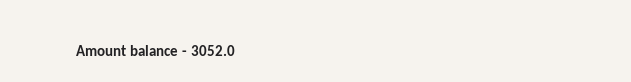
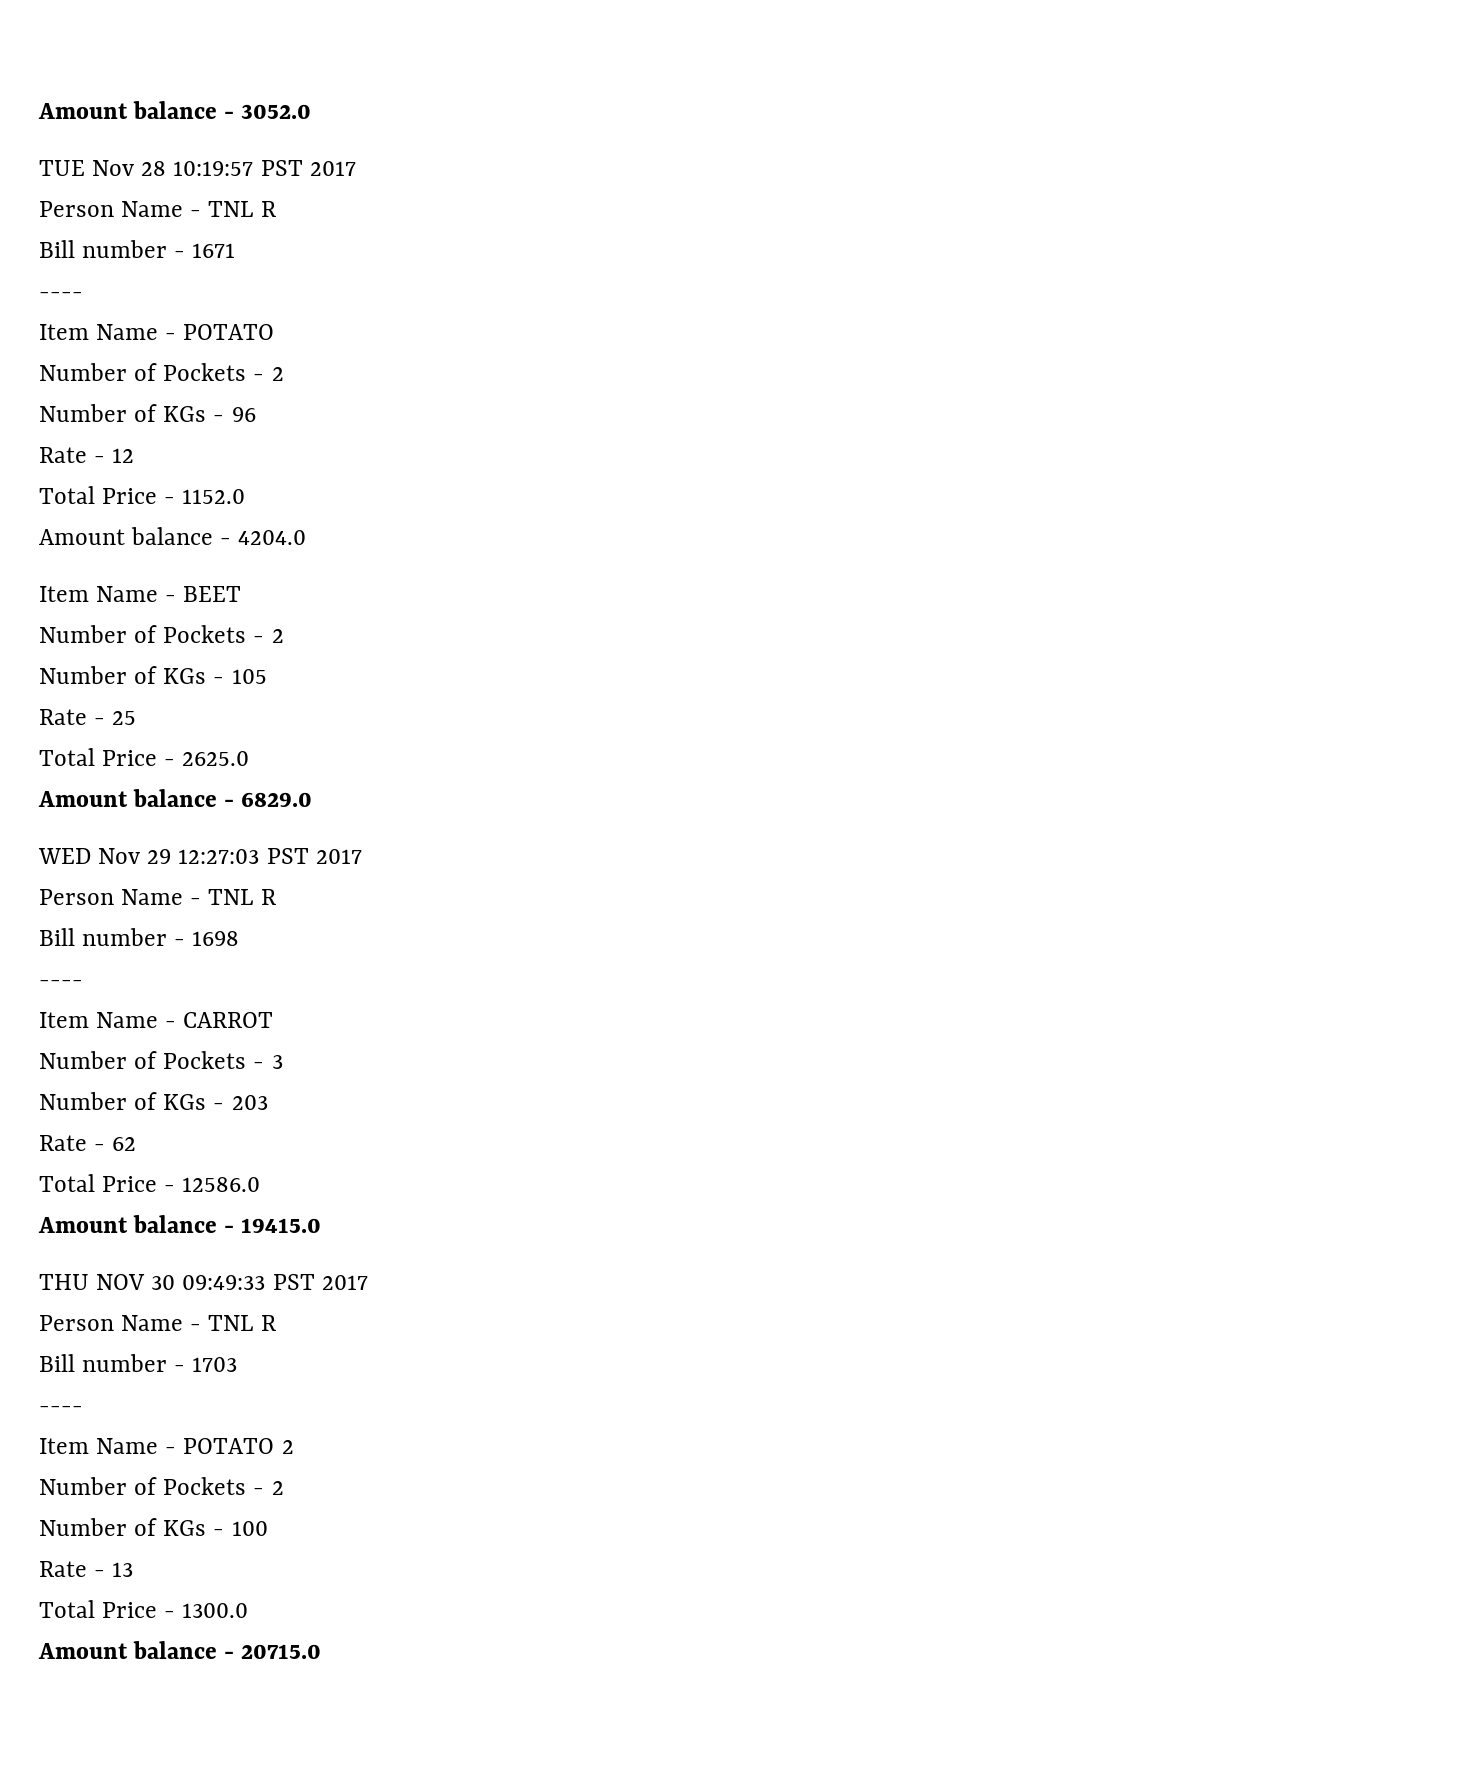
+ TUE Nov 28 10:19:57 PST 2017
+ Person Name - TNL R
+ Bill number - 1671
+ ----
+ Item Name - POTATO
+ Number of Pockets - 2
+ Number of KGs - 96
+ Rate - 12
+ Total Price - 1152.0
+ Amount balance - 4204.0
+ Item Name - BEET
+ Number of Pockets - 2
+ Number of KGs - 105
+ Rate - 25
+ Total Price - 2625.0
+ Amount balance - 6829.0
+ WED Nov 29 12:27:03 PST 2017
+ Person Name - TNL R
+ Bill number - 1698
+ ----
+ Item Name - CARROT
+ Number of Pockets - 3
+ Number of KGs - 203
+ Rate - 62
+ Total Price - 12586.0
+ Amount balance - 19415.0
+ THU NOV 30 09:49:33 PST 2017
+ Person Name - TNL R
+ Bill number - 1703
+ ----
+ Item Name - POTATO 2
+ Number of Pockets - 2
+ Number of KGs - 100
+ Rate - 13
+ Total Price - 1300.0
+ Amount balance - 20715.0

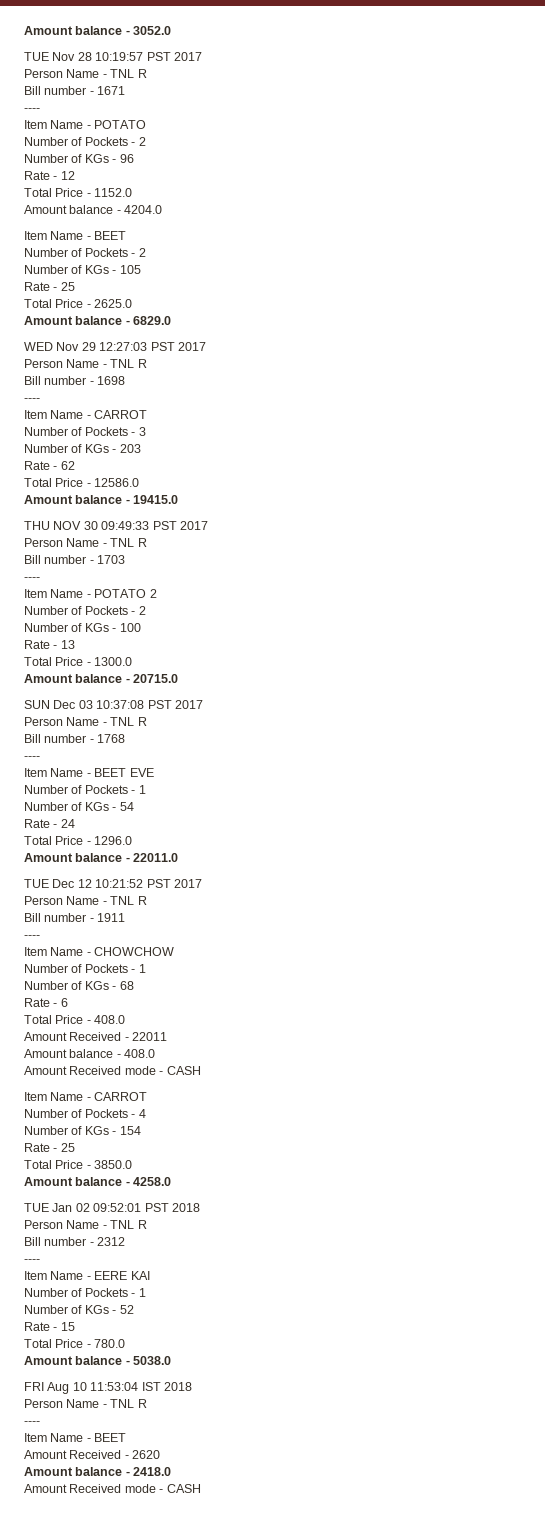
+ SUN Dec 03 10:37:08 PST 2017
+ Person Name - TNL R
+ Bill number - 1768
+ ----
+ Item Name - BEET EVE
+ Number of Pockets - 1
+ Number of KGs - 54
+ Rate - 24
+ Total Price - 1296.0
+ Amount balance - 22011.0
+ TUE Dec 12 10:21:52 PST 2017
+ Person Name - TNL R
+ Bill number - 1911
+ ----
+ Item Name - CHOWCHOW
+ Number of Pockets - 1
+ Number of KGs - 68
+ Rate - 6
+ Total Price - 408.0
+ Amount Received - 22011
+ Amount balance - 408.0
+ Amount Received mode - CASH
+ Item Name - CARROT
+ Number of Pockets - 4
+ Number of KGs - 154
+ Rate - 25
+ Total Price - 3850.0
+ Amount balance - 4258.0
+ TUE Jan 02 09:52:01 PST 2018
+ Person Name - TNL R
+ Bill number - 2312
+ ----
+ Item Name - EERE KAI
+ Number of Pockets - 1
+ Number of KGs - 52
+ Rate - 15
+ Total Price - 780.0
+ Amount balance - 5038.0
+ FRI Aug 10 11:53:04 IST 2018
+ Person Name - TNL R
+ ----
+ Item Name - BEET
+ Amount Received - 2620
+ Amount balance - 2418.0
+ Amount Received mode - CASH

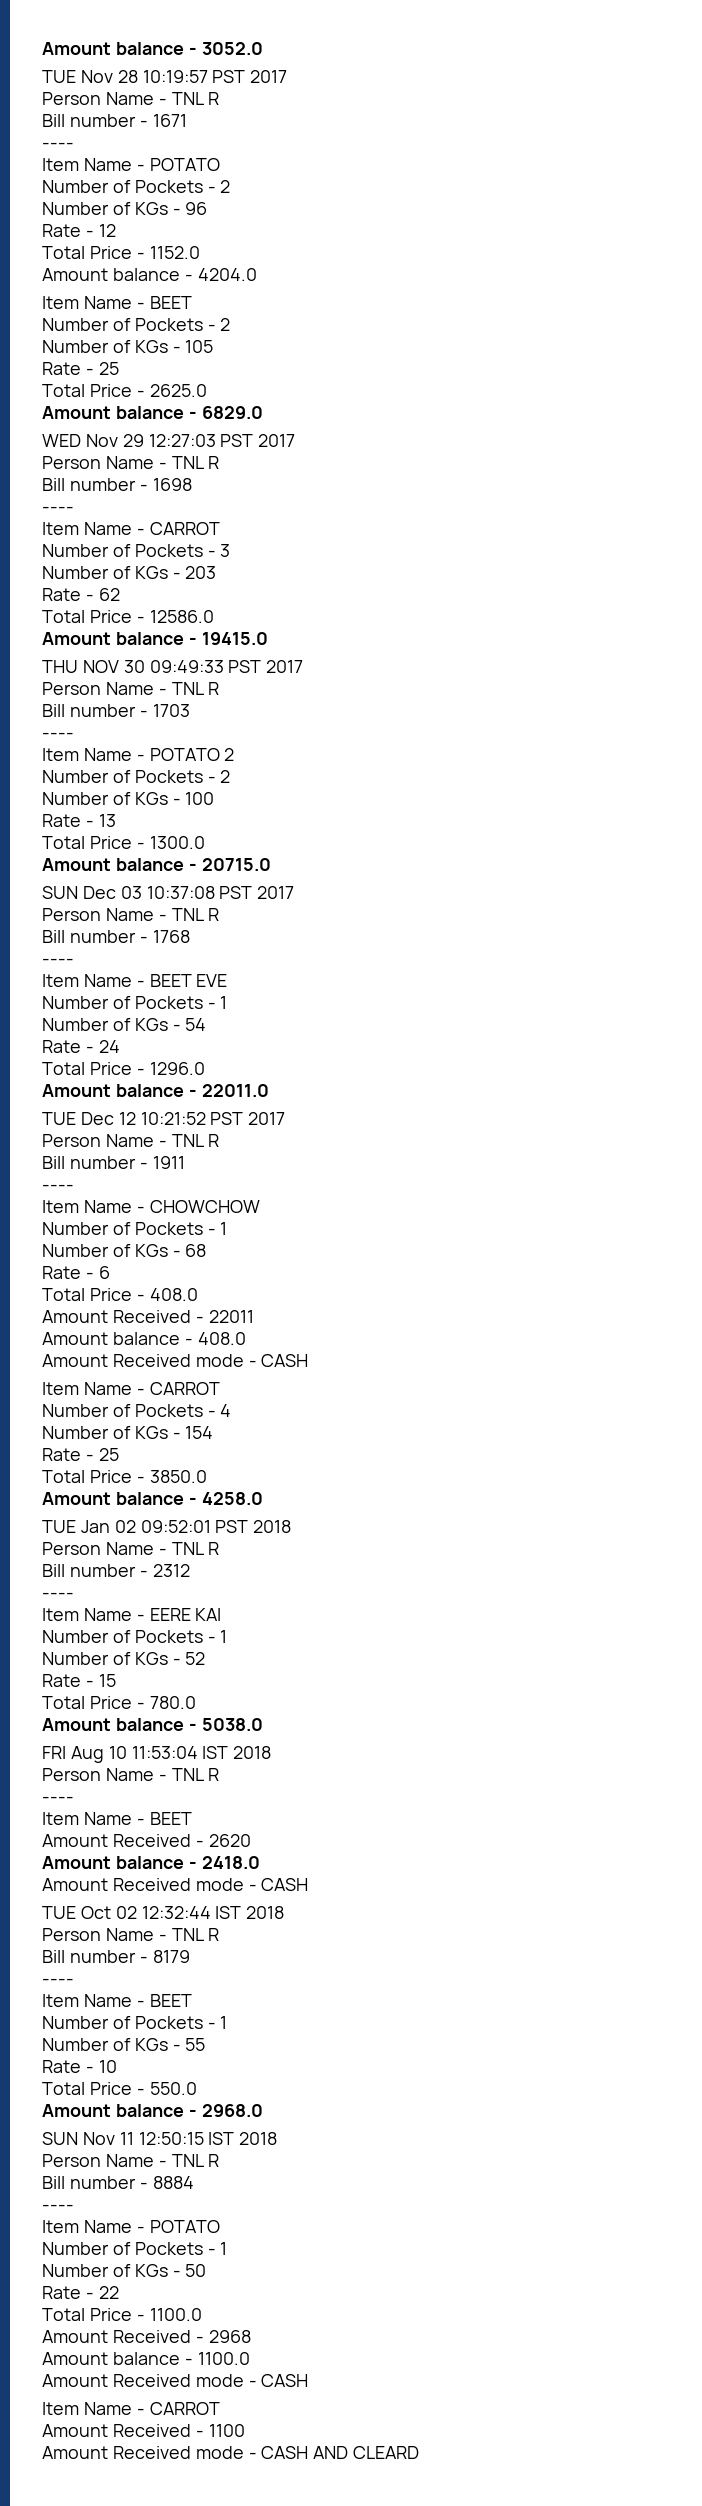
+ TUE Oct 02 12:32:44 IST 2018
+ Person Name - TNL R
+ Bill number - 8179
+ ----
+ Item Name - BEET
+ Number of Pockets - 1
+ Number of KGs - 55
+ Rate - 10
+ Total Price - 550.0
+ Amount balance - 2968.0
+ SUN Nov 11 12:50:15 IST 2018
+ Person Name - TNL R
+ Bill number - 8884
+ ----
+ Item Name - POTATO
+ Number of Pockets - 1
+ Number of KGs - 50
+ Rate - 22
+ Total Price - 1100.0
+ Amount Received - 2968
+ Amount balance - 1100.0
+ Amount Received mode - CASH
+ Item Name - CARROT
+ Amount Received - 1100
+ Amount Received mode - CASH AND CLEARD

